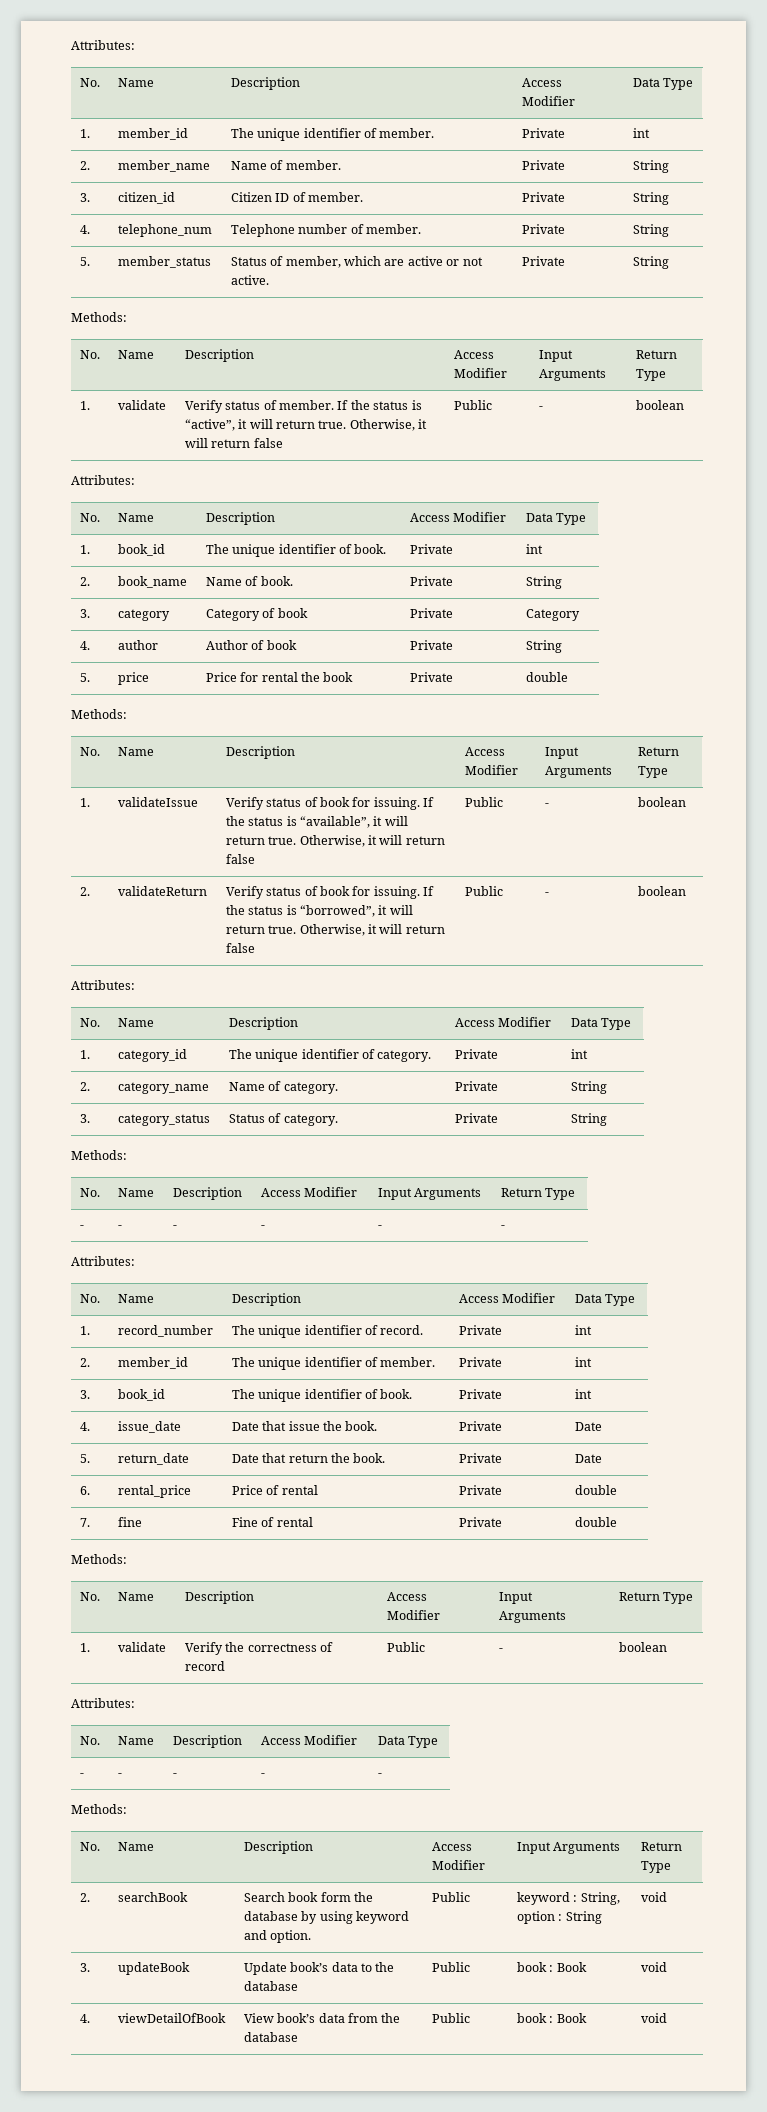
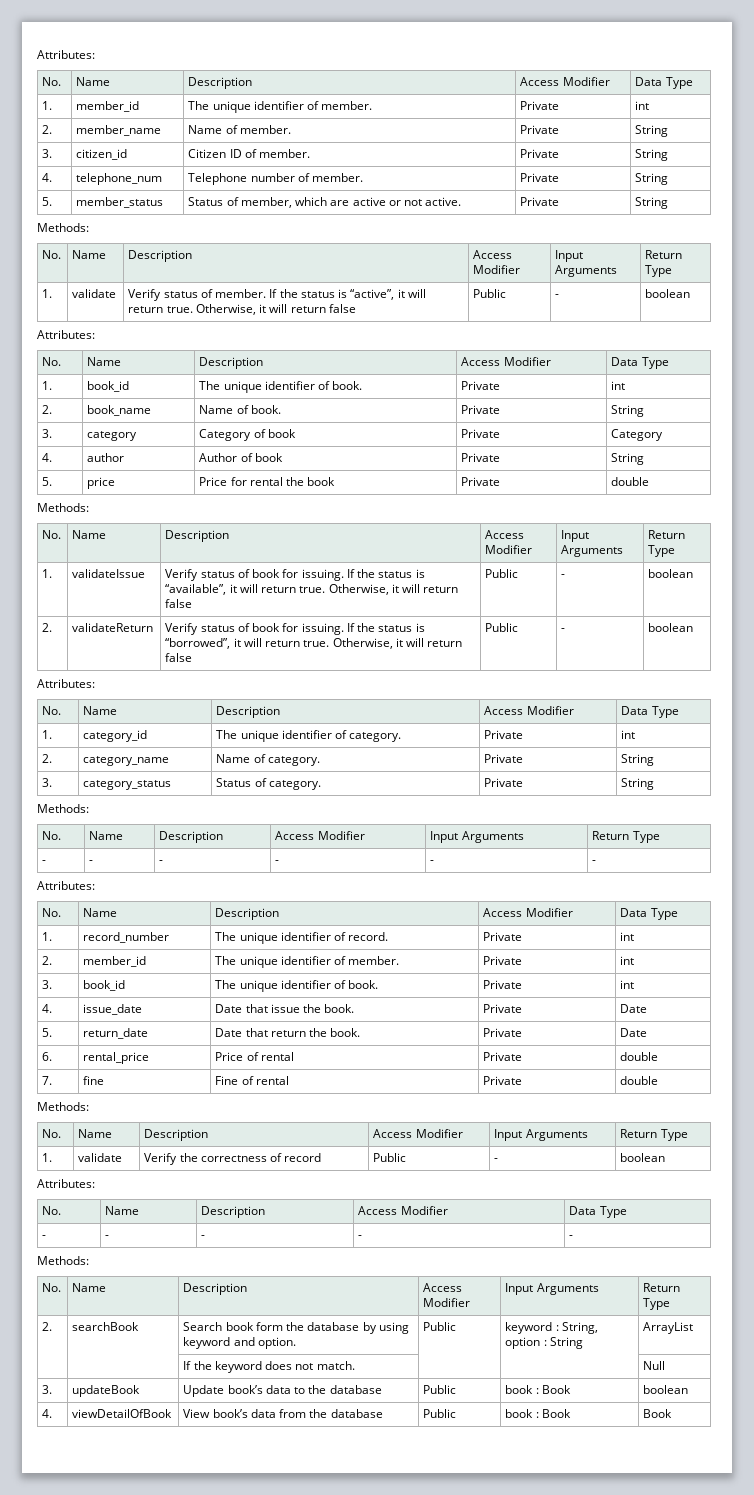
- 2. | searchBook | Search book form the database by using keyword and option. | Public | keyword : String, option : String | void
+ 2. | searchBook | Search book form the database by using keyword and option. | Public | keyword : String, option : String | ArrayList
+ | | If the keyword does not match. | | | Null
- 3. | updateBook | Update book’s data to the database | Public | book : Book | void
+ 3. | updateBook | Update book’s data to the database | Public | book : Book | boolean
- 4. | viewDetailOfBook | View book’s data from the database | Public | book : Book | void
+ 4. | viewDetailOfBook | View book’s data from the database | Public | book : Book | Book

